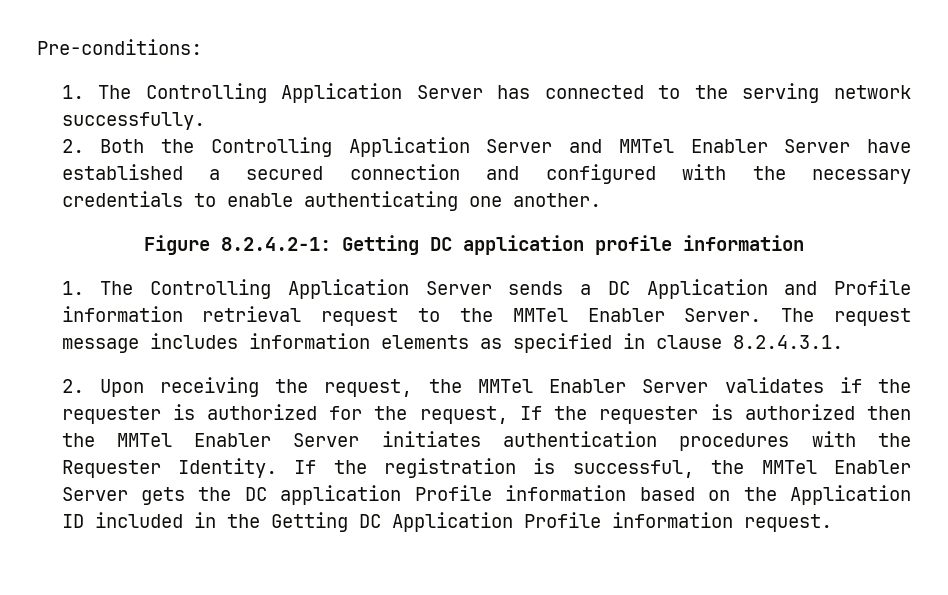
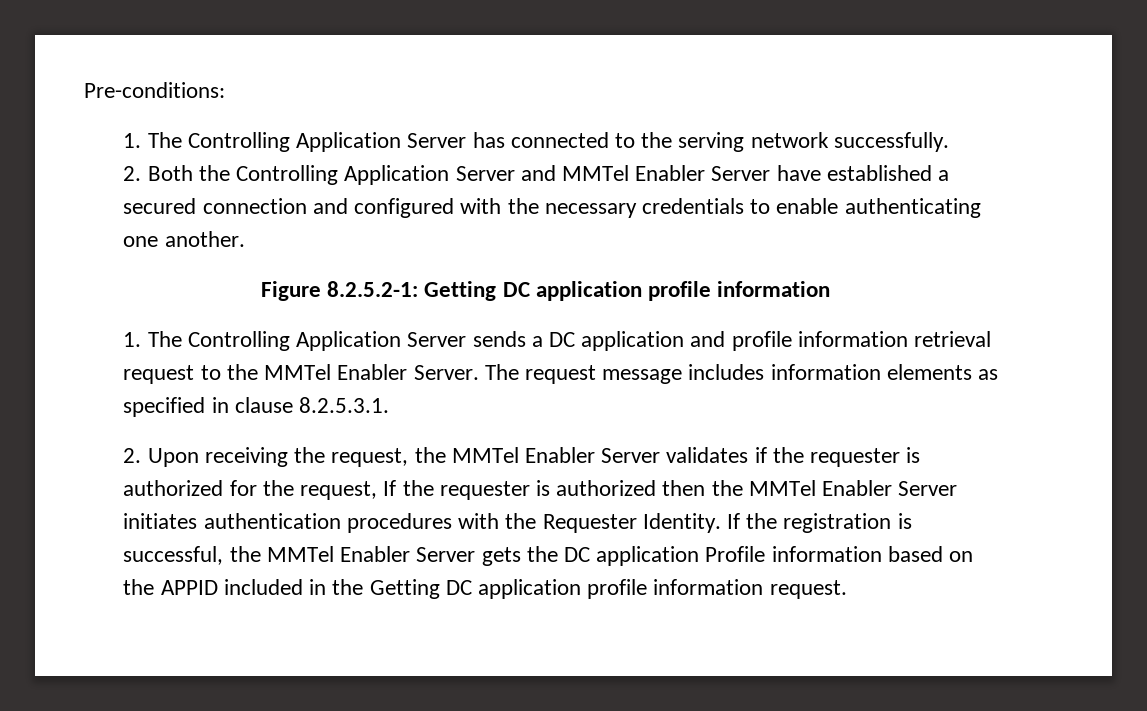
- Figure 8.2.4.2-1: Getting DC application profile information
+ Figure 8.2.5.2-1: Getting DC application profile information
- 1. The Controlling Application Server sends a DC Application and Profile information retrieval request to the MMTel Enabler Server.
+ 1. The Controlling Application Server sends a DC application and profile information retrieval request to the MMTel Enabler Server.
- The request message includes information elements as specified in clause 8.2.4.3.1.
+ The request message includes information elements as specified in clause 8.2.5.3.1.
- If the registration is successful, the MMTel Enabler Server gets the DC application Profile information based on the Application ID included in the Getting DC Application Profile information request.
+ If the registration is successful, the MMTel Enabler Server gets the DC application Profile information based on the APPID included in the Getting DC application profile information request.

